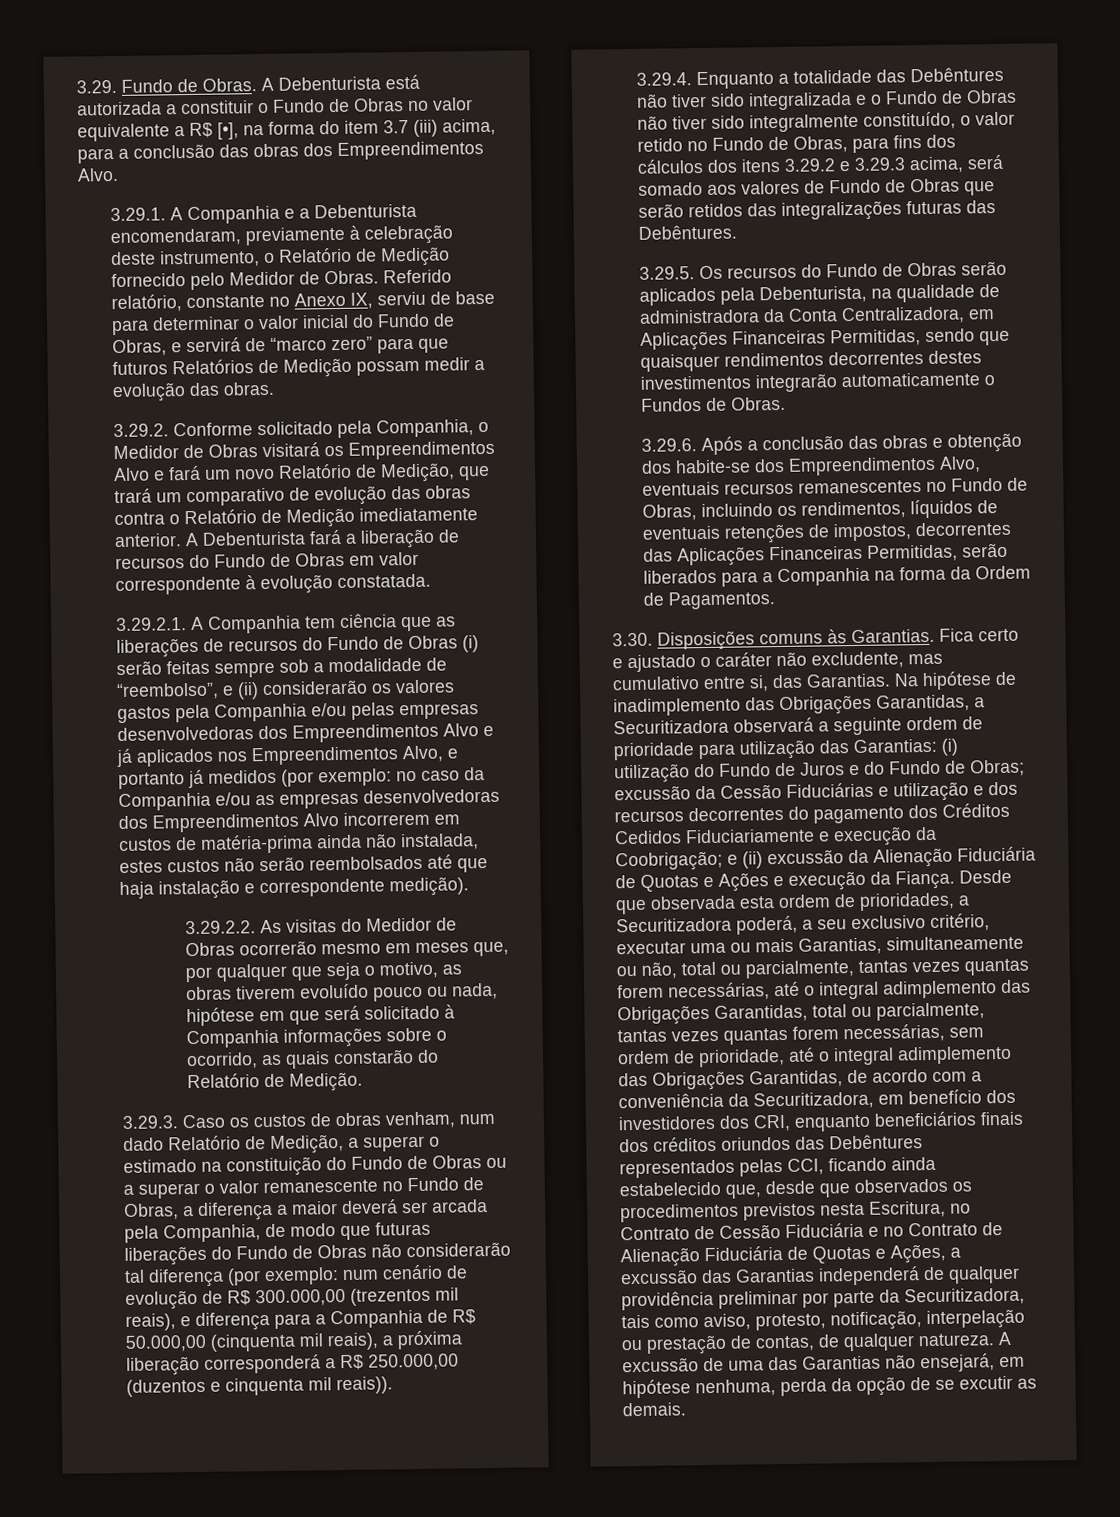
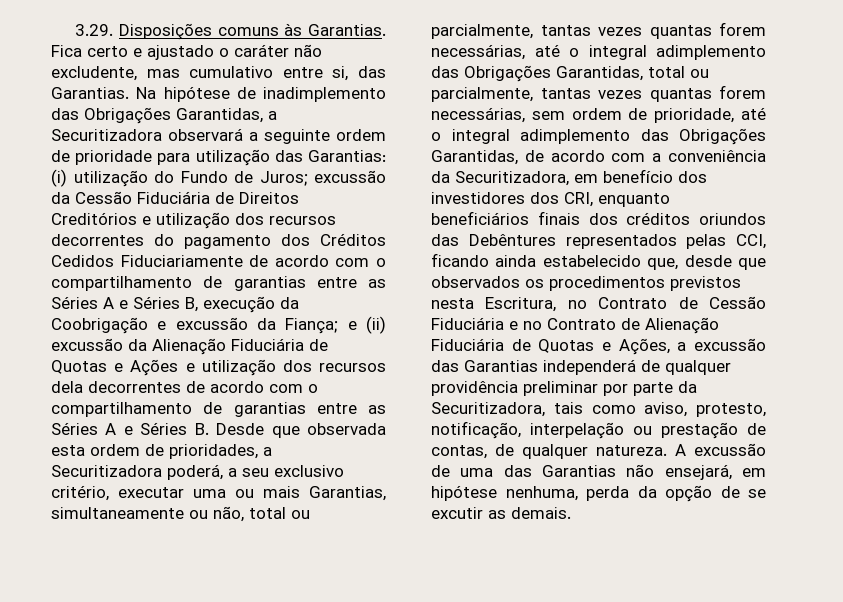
- 3.29. Fundo de Obras. A Debenturista está autorizada a constituir o Fundo de Obras no valor equivalente a R$ [•], na forma do item 3.7 (iii) acima, para a conclusão das obras dos Empreendimentos Alvo.
- 3.29.1. A Companhia e a Debenturista encomendaram, previamente à celebração deste instrumento, o Relatório de Medição fornecido pelo Medidor de Obras. Referido relatório, constante no Anexo IX, serviu de base para determinar o valor inicial do Fundo de Obras, e servirá de “marco zero” para que futuros Relatórios de Medição possam medir a evolução das obras.
- 3.29.2. Conforme solicitado pela Companhia, o Medidor de Obras visitará os Empreendimentos Alvo e fará um novo Relatório de Medição, que trará um comparativo de evolução das obras contra o Relatório de Medição imediatamente anterior. A Debenturista fará a liberação de recursos do Fundo de Obras em valor correspondente à evolução constatada.
- 3.29.2.1. A Companhia tem ciência que as liberações de recursos do Fundo de Obras (i) serão feitas sempre sob a modalidade de “reembolso”, e (ii) considerarão os valores gastos pela Companhia e/ou pelas empresas desenvolvedoras dos Empreendimentos Alvo e já aplicados nos Empreendimentos Alvo, e portanto já medidos (por exemplo: no caso da Companhia e/ou as empresas desenvolvedoras dos Empreendimentos Alvo incorrerem em custos de matéria-prima ainda não instalada, estes custos não serão reembolsados até que haja instalação e correspondente medição).
- 3.29.2.2. As visitas do Medidor de Obras ocorrerão mesmo em meses que, por qualquer que seja o motivo, as obras tiverem evoluído pouco ou nada, hipótese em que será solicitado à Companhia informações sobre o ocorrido, as quais constarão do Relatório de Medição.
- 3.29.3. Caso os custos de obras venham, num dado Relatório de Medição, a superar o estimado na constituição do Fundo de Obras ou a superar o valor remanescente no Fundo de Obras, a diferença a maior deverá ser arcada pela Companhia, de modo que futuras liberações do Fundo de Obras não considerarão tal diferença (por exemplo: num cenário de evolução de R$ 300.000,00 (trezentos mil reais), e diferença para a Companhia de R$ 50.000,00 (cinquenta mil reais), a próxima liberação corresponderá a R$ 250.000,00 (duzentos e cinquenta mil reais)).
- 3.29.4. Enquanto a totalidade das Debêntures não tiver sido integralizada e o Fundo de Obras não tiver sido integralmente constituído, o valor retido no Fundo de Obras, para fins dos cálculos dos itens 3.29.2 e 3.29.3 acima, será somado aos valores de Fundo de Obras que serão retidos das integralizações futuras das Debêntures.
- 3.29.5. Os recursos do Fundo de Obras serão aplicados pela Debenturista, na qualidade de administradora da Conta Centralizadora, em Aplicações Financeiras Permitidas, sendo que quaisquer rendimentos decorrentes destes investimentos integrarão automaticamente o Fundos de Obras.
- 3.29.6. Após a conclusão das obras e obtenção dos habite-se dos Empreendimentos Alvo, eventuais recursos remanescentes no Fundo de Obras, incluindo os rendimentos, líquidos de eventuais retenções de impostos, decorrentes das Aplicações Financeiras Permitidas, serão liberados para a Companhia na forma da Ordem de Pagamentos.
- 3.30. Disposições comuns às Garantias.
+ 3.29. Disposições comuns às Garantias.
- (i) utilização do Fundo de Juros e do Fundo de Obras; excussão da Cessão Fiduciárias e utilização e dos recursos decorrentes do pagamento dos Créditos Cedidos Fiduciariamente e execução da Coobrigação;
+ (i) utilização do Fundo de Juros; excussão da Cessão Fiduciária de Direitos Creditórios e utilização dos recursos decorrentes do pagamento dos Créditos Cedidos Fiduciariamente de acordo com o compartilhamento de garantias entre as Séries A e Séries B, execução da Coobrigação e excussão da Fiança;
- e (ii) excussão da Alienação Fiduciária de Quotas e Ações e execução da Fiança. Desde que observada esta ordem de prioridades, a Securitizadora poderá, a seu exclusivo critério, executar uma ou mais Garantias, simultaneamente ou não, total ou parcialmente, tantas vezes quantas forem necessárias, até o integral adimplemento das Obrigações Garantidas, total ou parcialmente, tantas vezes quantas forem necessárias, sem ordem de prioridade, até o integral adimplemento das Obrigações Garantidas, de acordo com a conveniência da Securitizadora, em benefício dos investidores dos CRI, enquanto beneficiários finais dos créditos oriundos das Debêntures representados pelas CCI, ficando ainda estabelecido que, desde que observados os procedimentos previstos nesta Escritura, no Contrato de Cessão Fiduciária e no Contrato de Alienação Fiduciária de Quotas e Ações, a excussão das Garantias independerá de qualquer providência preliminar por parte da Securitizadora, tais como aviso, protesto, notificação, interpelação ou prestação de contas, de qualquer natureza.
+ e (ii) excussão da Alienação Fiduciária de Quotas e Ações e utilização dos recursos dela decorrentes de acordo com o compartilhamento de garantias entre as Séries A e Séries B. Desde que observada esta ordem de prioridades, a Securitizadora poderá, a seu exclusivo critério, executar uma ou mais Garantias, simultaneamente ou não, total ou parcialmente, tantas vezes quantas forem necessárias, até o integral adimplemento das Obrigações Garantidas, total ou parcialmente, tantas vezes quantas forem necessárias, sem ordem de prioridade, até o integral adimplemento das Obrigações Garantidas, de acordo com a conveniência da Securitizadora, em benefício dos investidores dos CRI, enquanto beneficiários finais dos créditos oriundos das Debêntures representados pelas CCI, ficando ainda estabelecido que, desde que observados os procedimentos previstos nesta Escritura, no Contrato de Cessão Fiduciária e no Contrato de Alienação Fiduciária de Quotas e Ações, a excussão das Garantias independerá de qualquer providência preliminar por parte da Securitizadora, tais como aviso, protesto, notificação, interpelação ou prestação de contas, de qualquer natureza.

